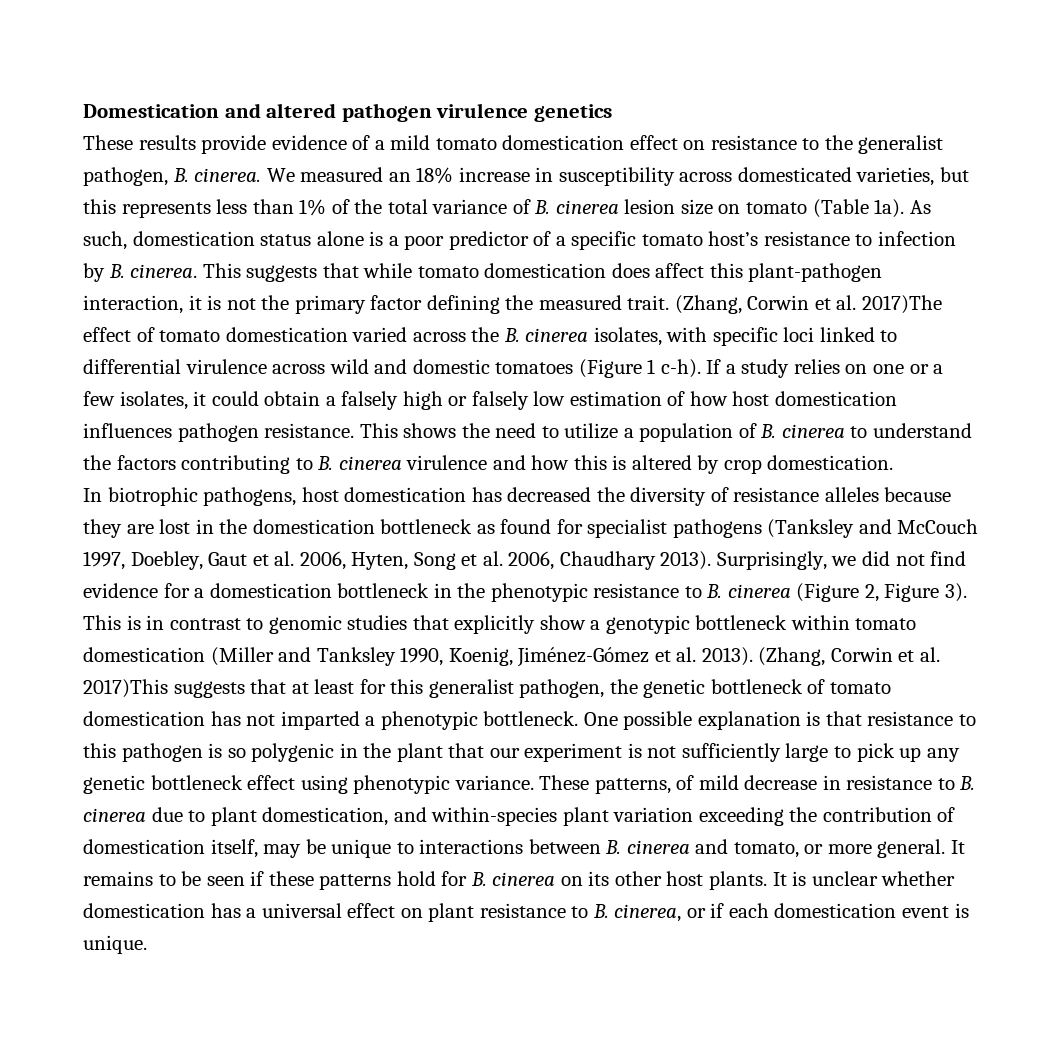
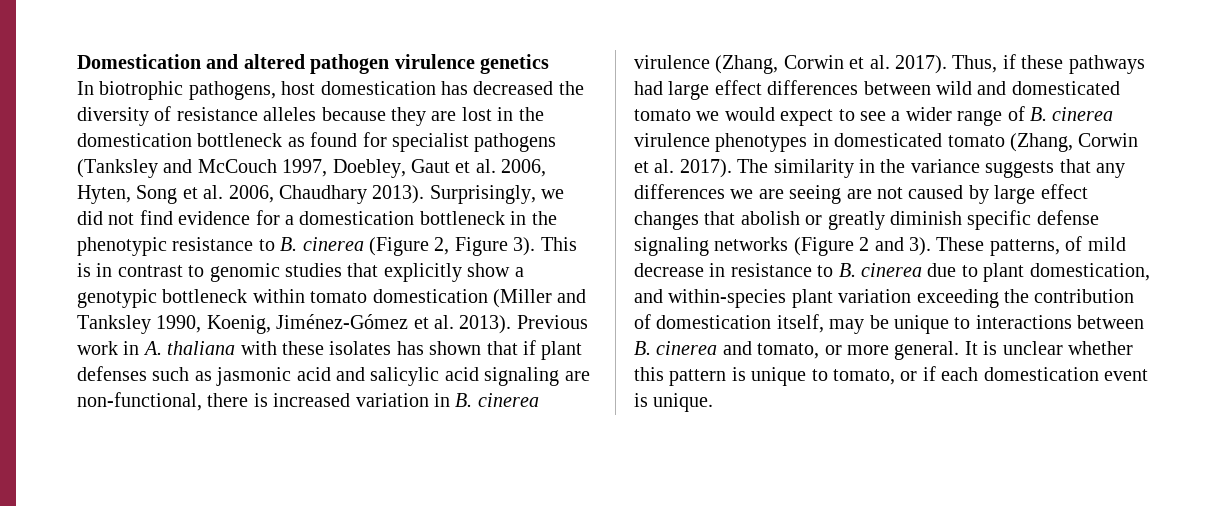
- These results provide evidence of a mild tomato domestication effect on resistance to the generalist pathogen, B. cinerea. We measured an 18% increase in susceptibility across domesticated varieties, but this represents less than 1% of the total variance of B. cinerea lesion size on tomato (Table 1a). As such, domestication status alone is a poor predictor of a specific tomato host’s resistance to infection by B. cinerea. This suggests that while tomato domestication does affect this plant-pathogen interaction, it is not the primary factor defining the measured trait. (Zhang, Corwin et al. 2017)The effect of tomato domestication varied across the B. cinerea isolates, with specific loci linked to differential virulence across wild and domestic tomatoes (Figure 1 c-h). If a study relies on one or a few isolates, it could obtain a falsely high or falsely low estimation of how host domestication influences pathogen resistance. This shows the need to utilize a population of B. cinerea to understand the factors contributing to B. cinerea virulence and how this is altered by crop domestication.
- (Zhang, Corwin et al. 2017)This suggests that at least for this generalist pathogen, the genetic bottleneck of tomato domestication has not imparted a phenotypic bottleneck. One possible explanation is that resistance to this pathogen is so polygenic in the plant that our experiment is not sufficiently large to pick up any genetic bottleneck effect using phenotypic variance.
+ Previous work in A. thaliana with these isolates has shown that if plant defenses such as jasmonic acid and salicylic acid signaling are non-functional, there is increased variation in B. cinerea virulence (Zhang, Corwin et al. 2017). Thus, if these pathways had large effect differences between wild and domesticated tomato we would expect to see a wider range of B. cinerea virulence phenotypes in domesticated tomato (Zhang, Corwin et al. 2017). The similarity in the variance suggests that any differences we are seeing are not caused by large effect changes that abolish or greatly diminish specific defense signaling networks (Figure 2 and 3).
- It remains to be seen if these patterns hold for B. cinerea on its other host plants. It is unclear whether domestication has a universal effect on plant resistance to B. cinerea, or if each domestication event is unique.
+ It is unclear whether this pattern is unique to tomato, or if each domestication event is unique.

